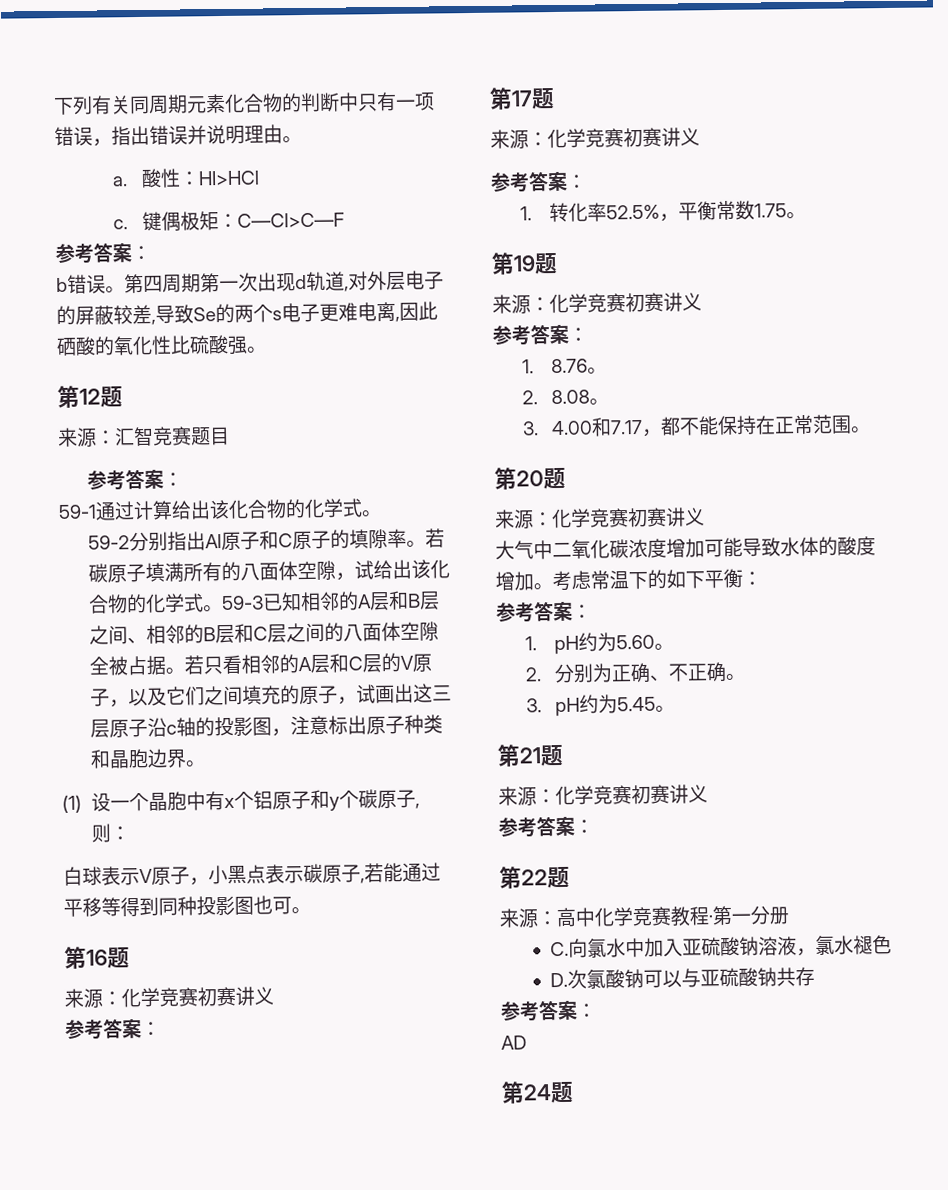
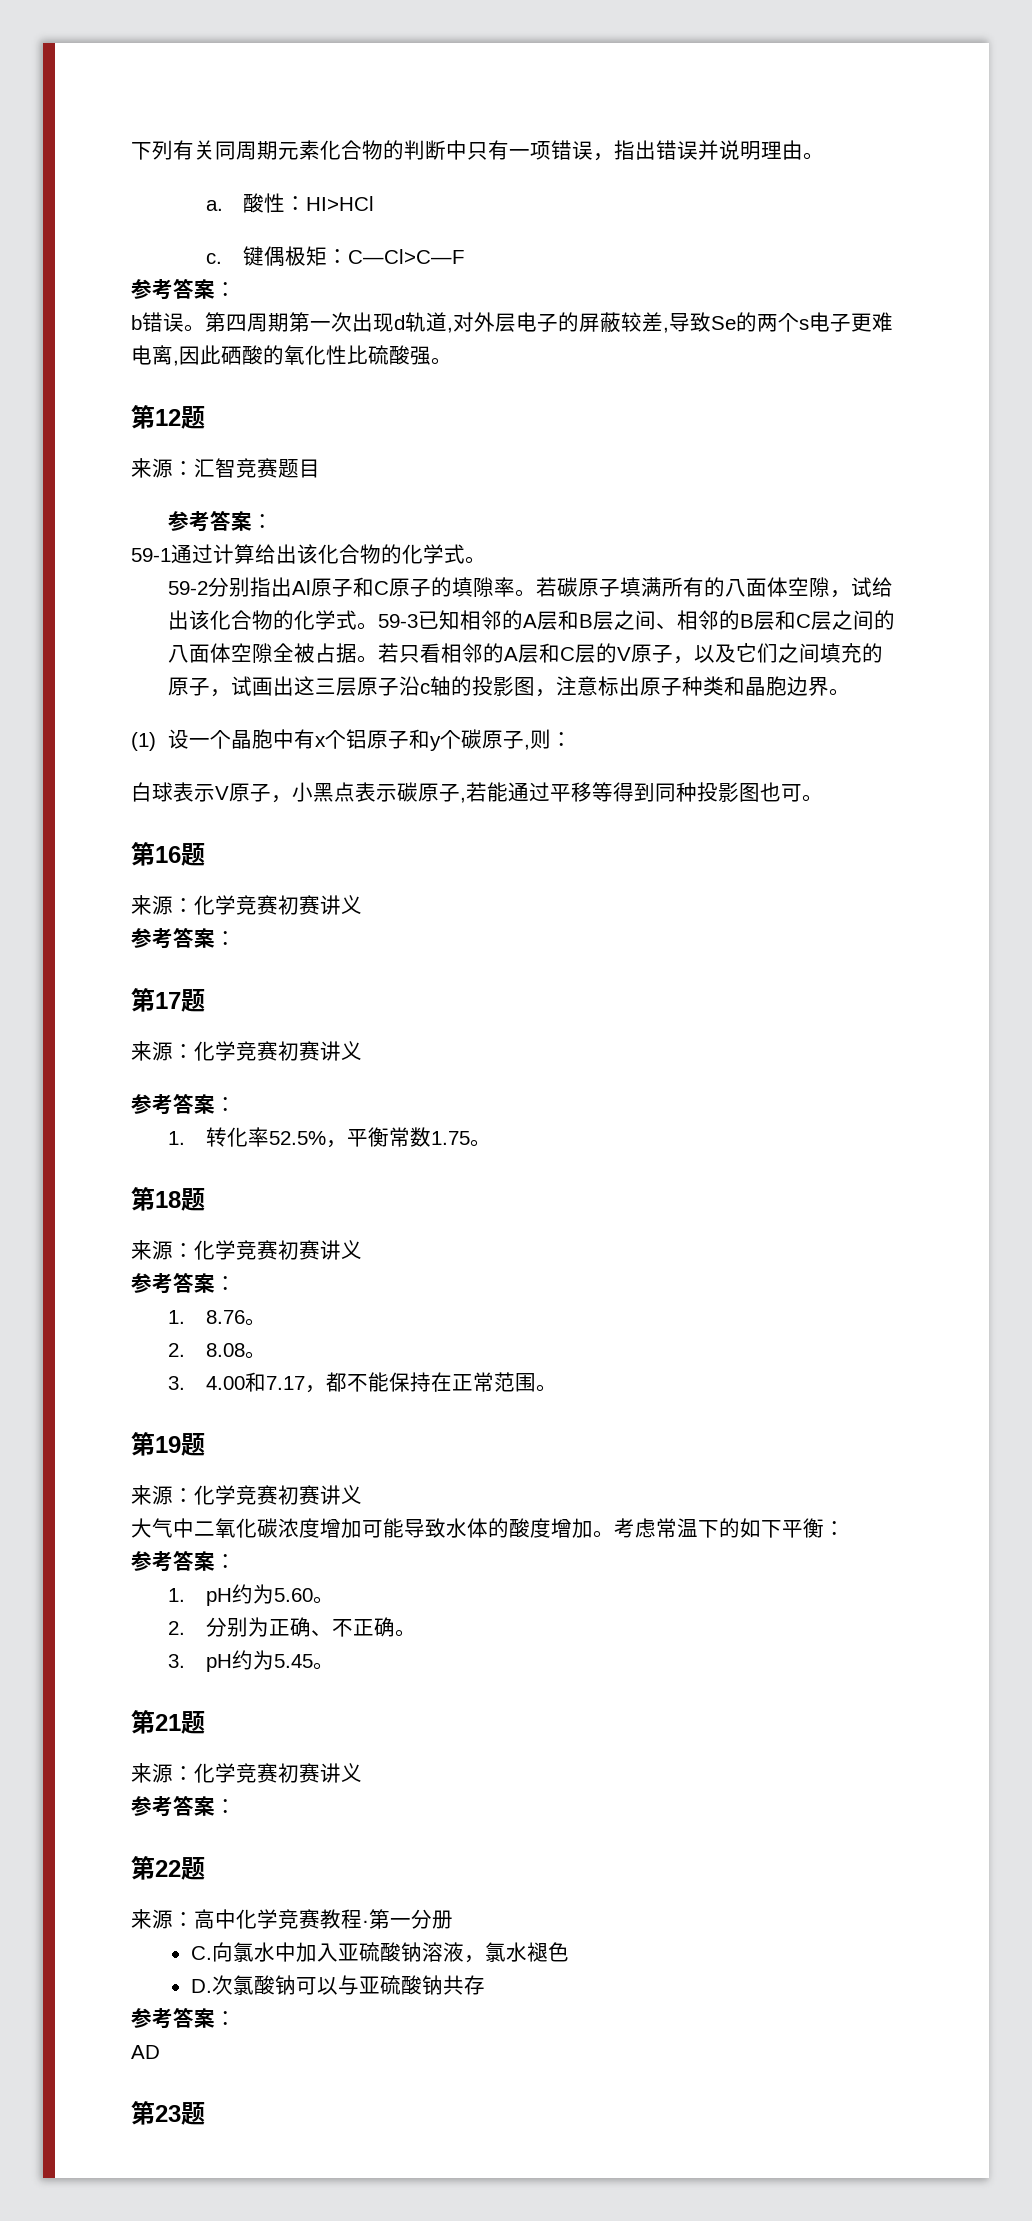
- 第19题
+ 第18题
- 第20题
+ 第19题
- 第24题
+ 第23题

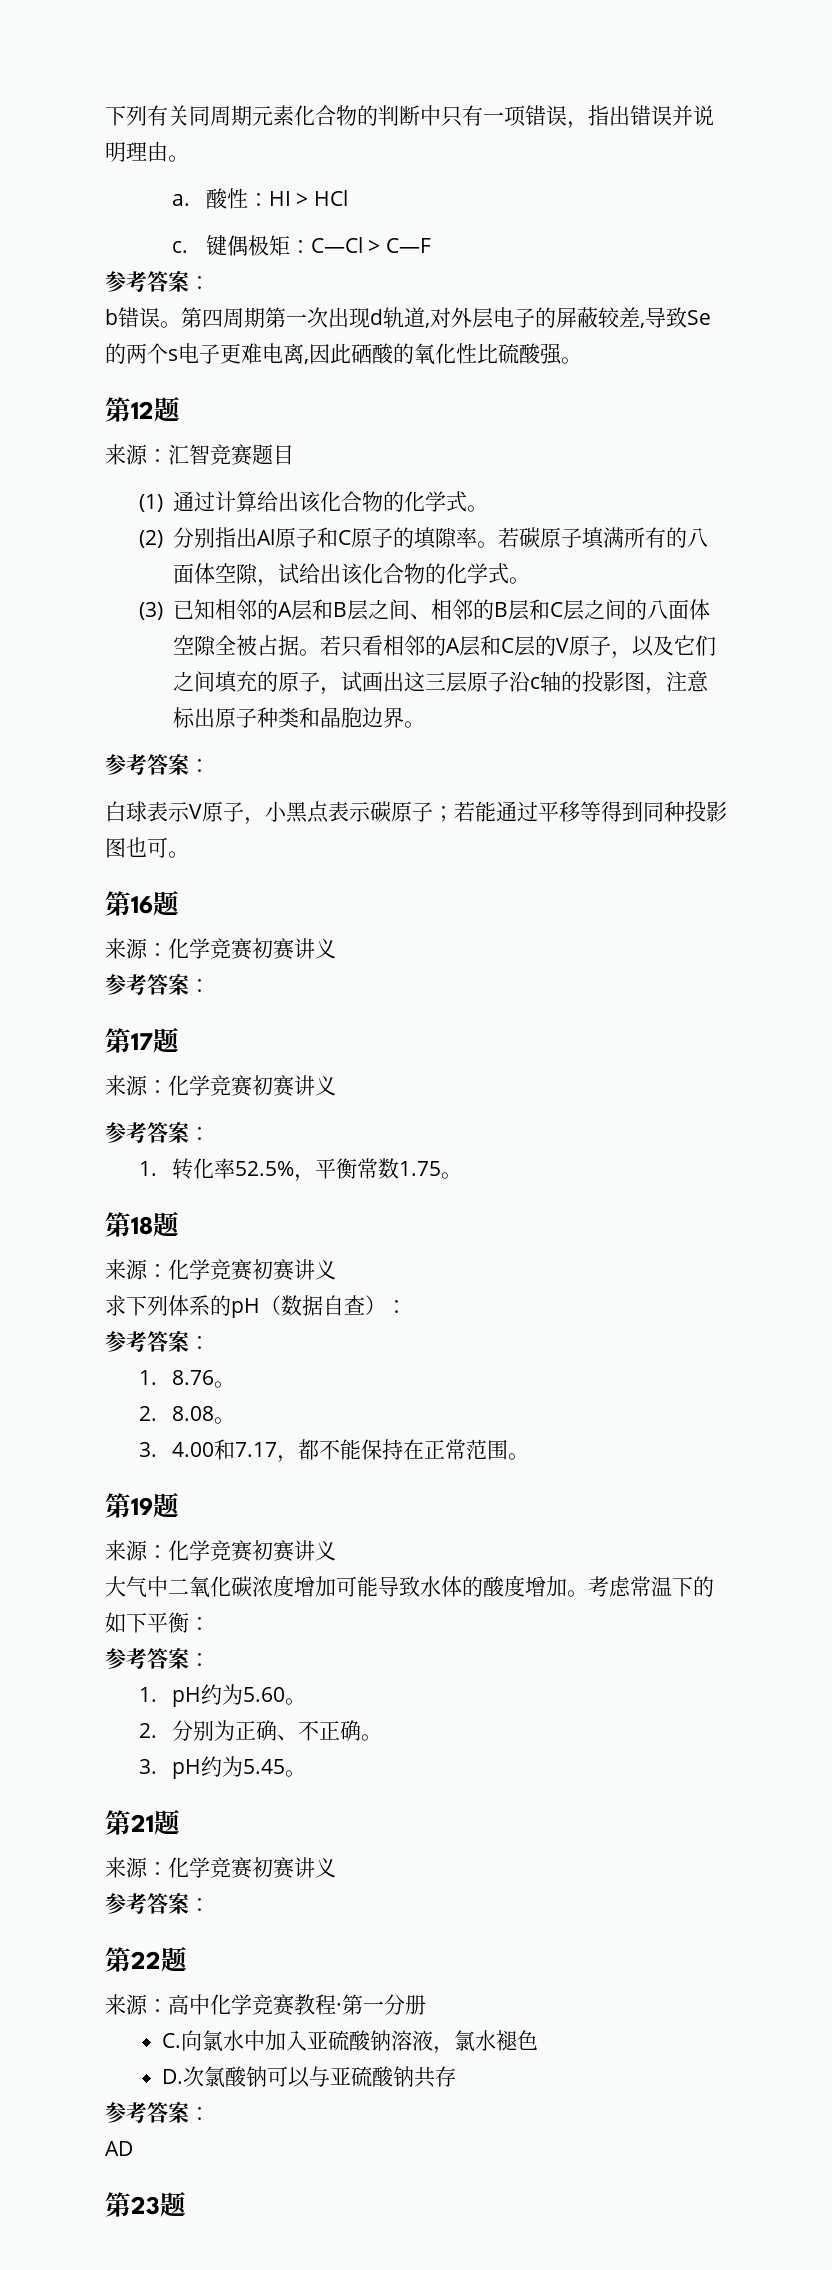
- 酸性：HI>HCl
+ 酸性：HI > HCl
- 键偶极矩：C—Cl>C—F
+ 键偶极矩：C—Cl > C—F
  来源：汇智竞赛题目
- 参考答案：
- 59-1通过计算给出该化合物的化学式。
+ (1)通过计算给出该化合物的化学式。
- 59-2分别指出Al原子和C原子的填隙率。
+ (2)分别指出Al原子和C原子的填隙率。
- 若碳原子填满所有的八面体空隙，试给出该化合物的化学式。59-3已知相邻的A层和B层之间、相邻的B层和C层之间的八面体空隙全被占据。
+ 若碳原子填满所有的八面体空隙，试给出该化合物的化学式。
+ (3)已知相邻的A层和B层之间、相邻的B层和C层之间的八面体空隙全被占据。
  若只看相邻的A层和C层的V原子，以及它们之间填充的原子，试画出这三层原子沿c轴的投影图，注意标出原子种类和晶胞边界。
- (1)设一个晶胞中有x个铝原子和y个碳原子,则：
+ 参考答案：
- 白球表示V原子，小黑点表示碳原子,若能通过平移等得到同种投影图也可。
+ 白球表示V原子，小黑点表示碳原子；若能通过平移等得到同种投影图也可。
+ 求下列体系的pH（数据自查）：

